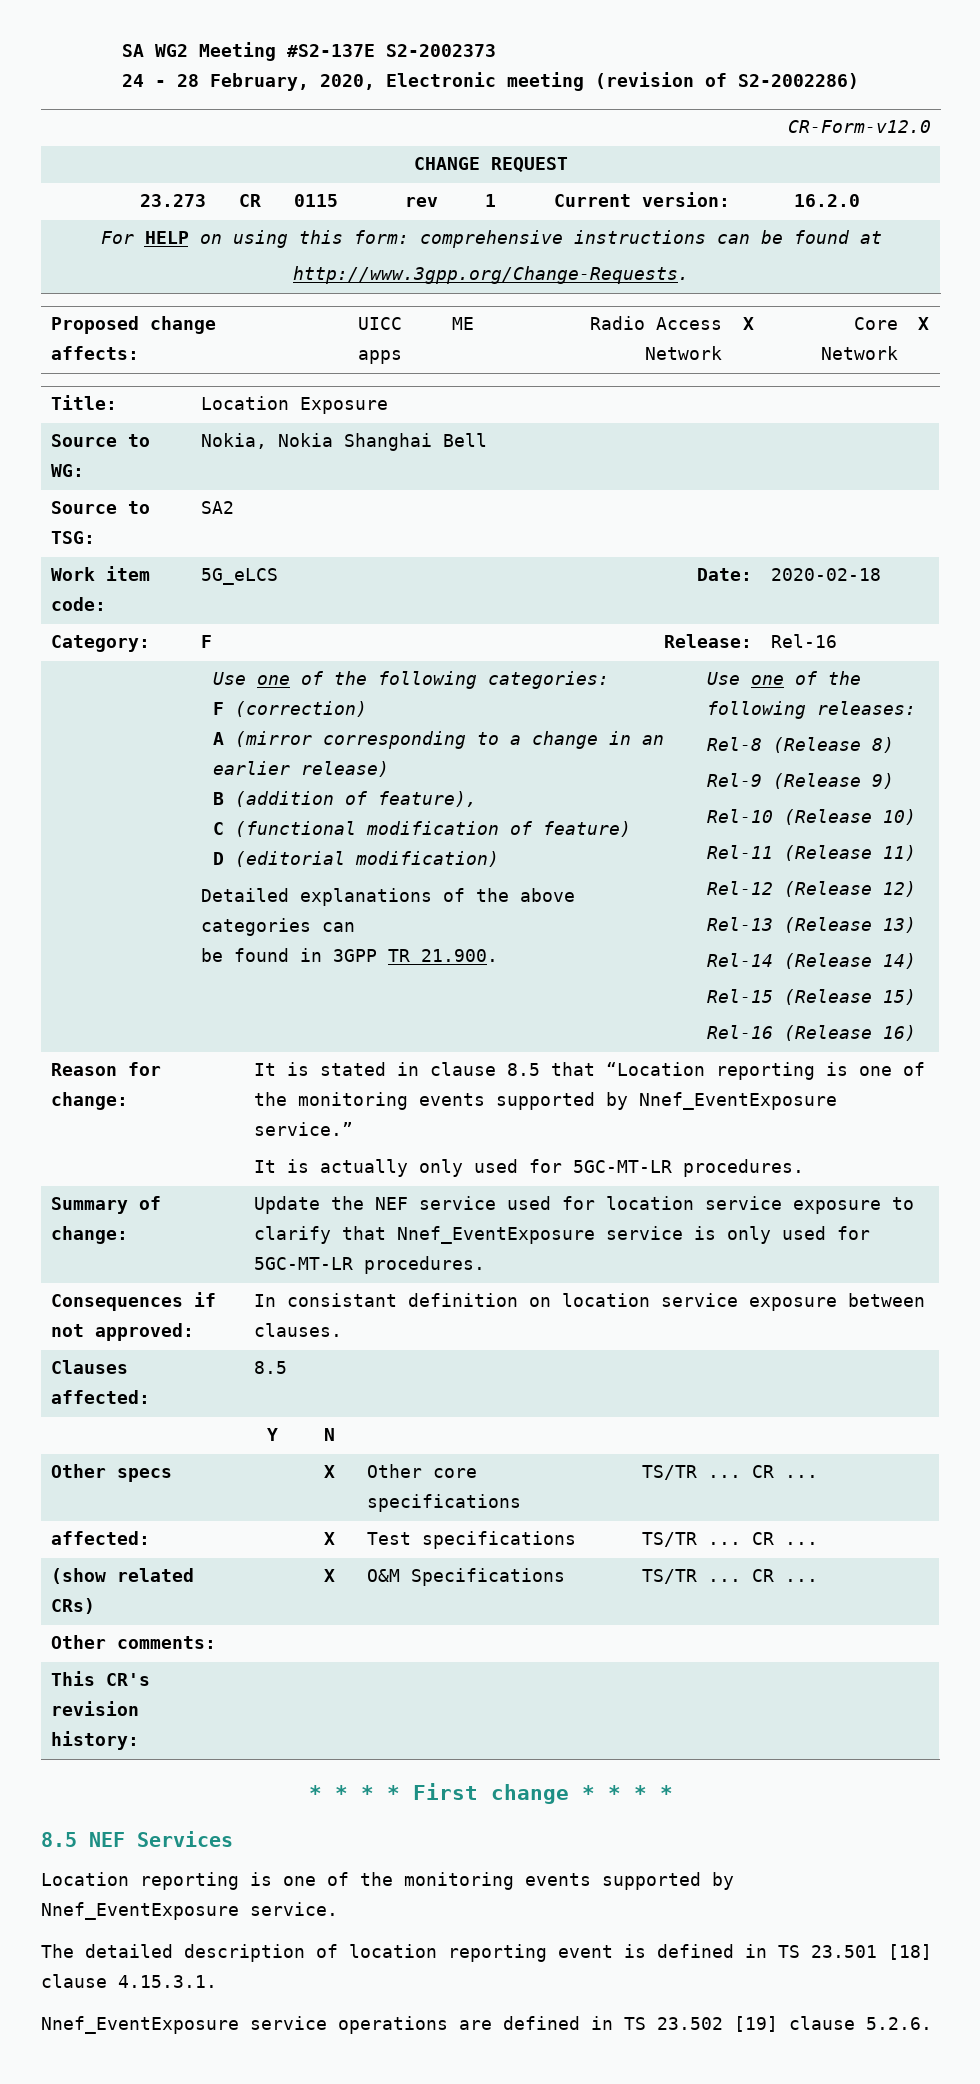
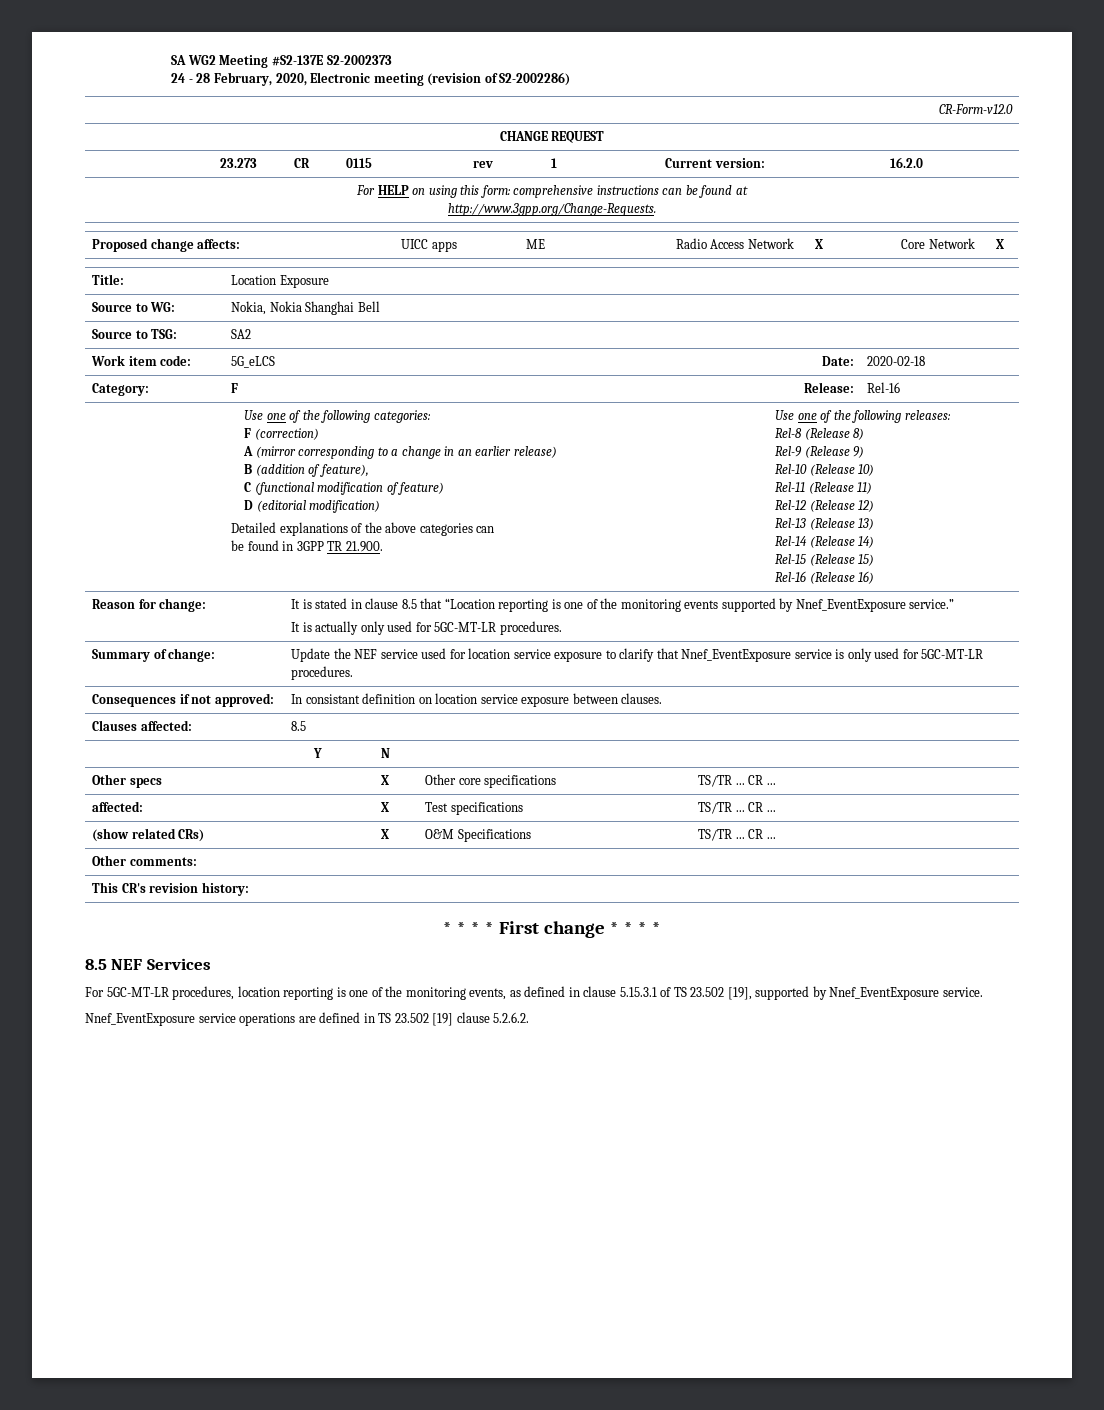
- Location reporting is one of the monitoring events supported by Nnef_EventExposure service.
- The detailed description of location reporting event is defined in TS 23.501 [18] clause 4.15.3.1.
+ For 5GC-MT-LR procedures, location reporting is one of the monitoring events, as defined in clause 5.15.3.1 of TS 23.502 [19], supported by Nnef_EventExposure service.
- Nnef_EventExposure service operations are defined in TS 23.502 [19] clause 5.2.6.
+ Nnef_EventExposure service operations are defined in TS 23.502 [19] clause 5.2.6.2.

